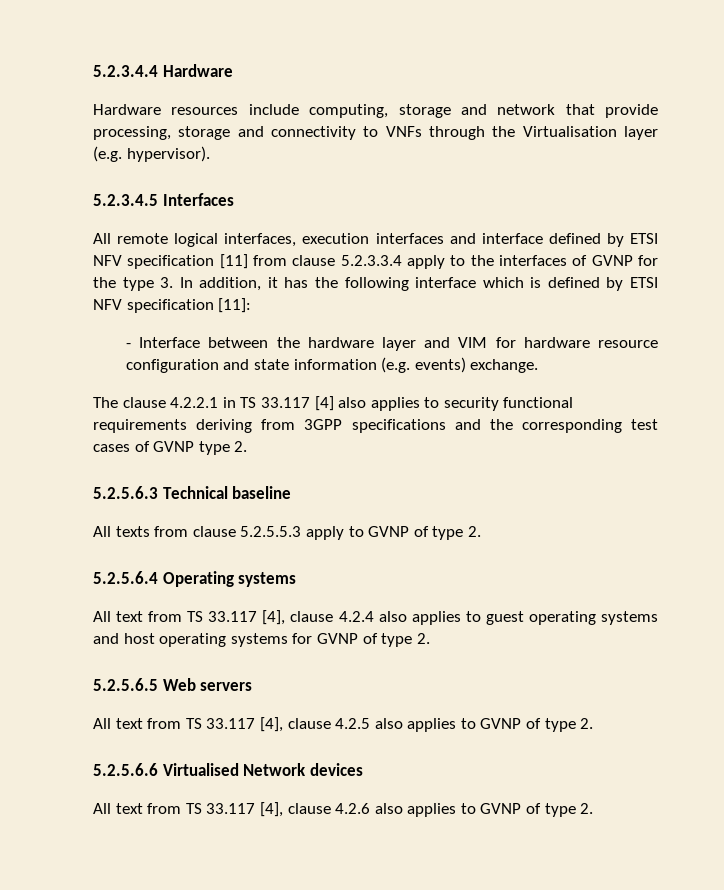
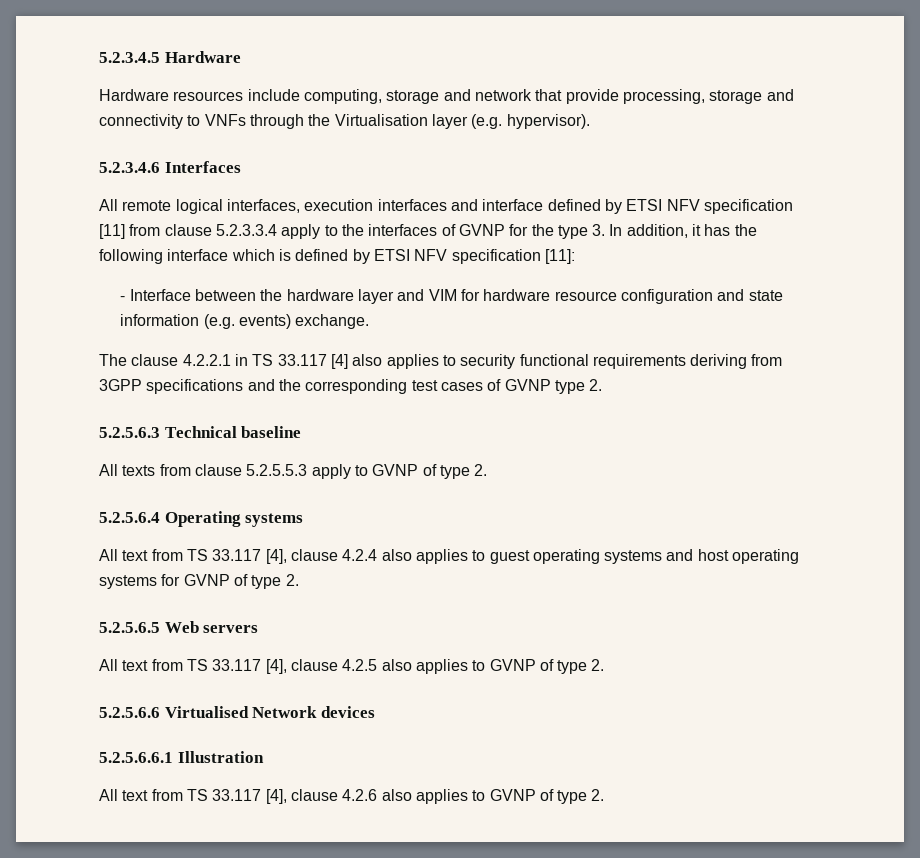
- 5.2.3.4.4 Hardware
+ 5.2.3.4.5 Hardware
- 5.2.3.4.5 Interfaces
+ 5.2.3.4.6 Interfaces
+ 5.2.5.6.6.1 Illustration

